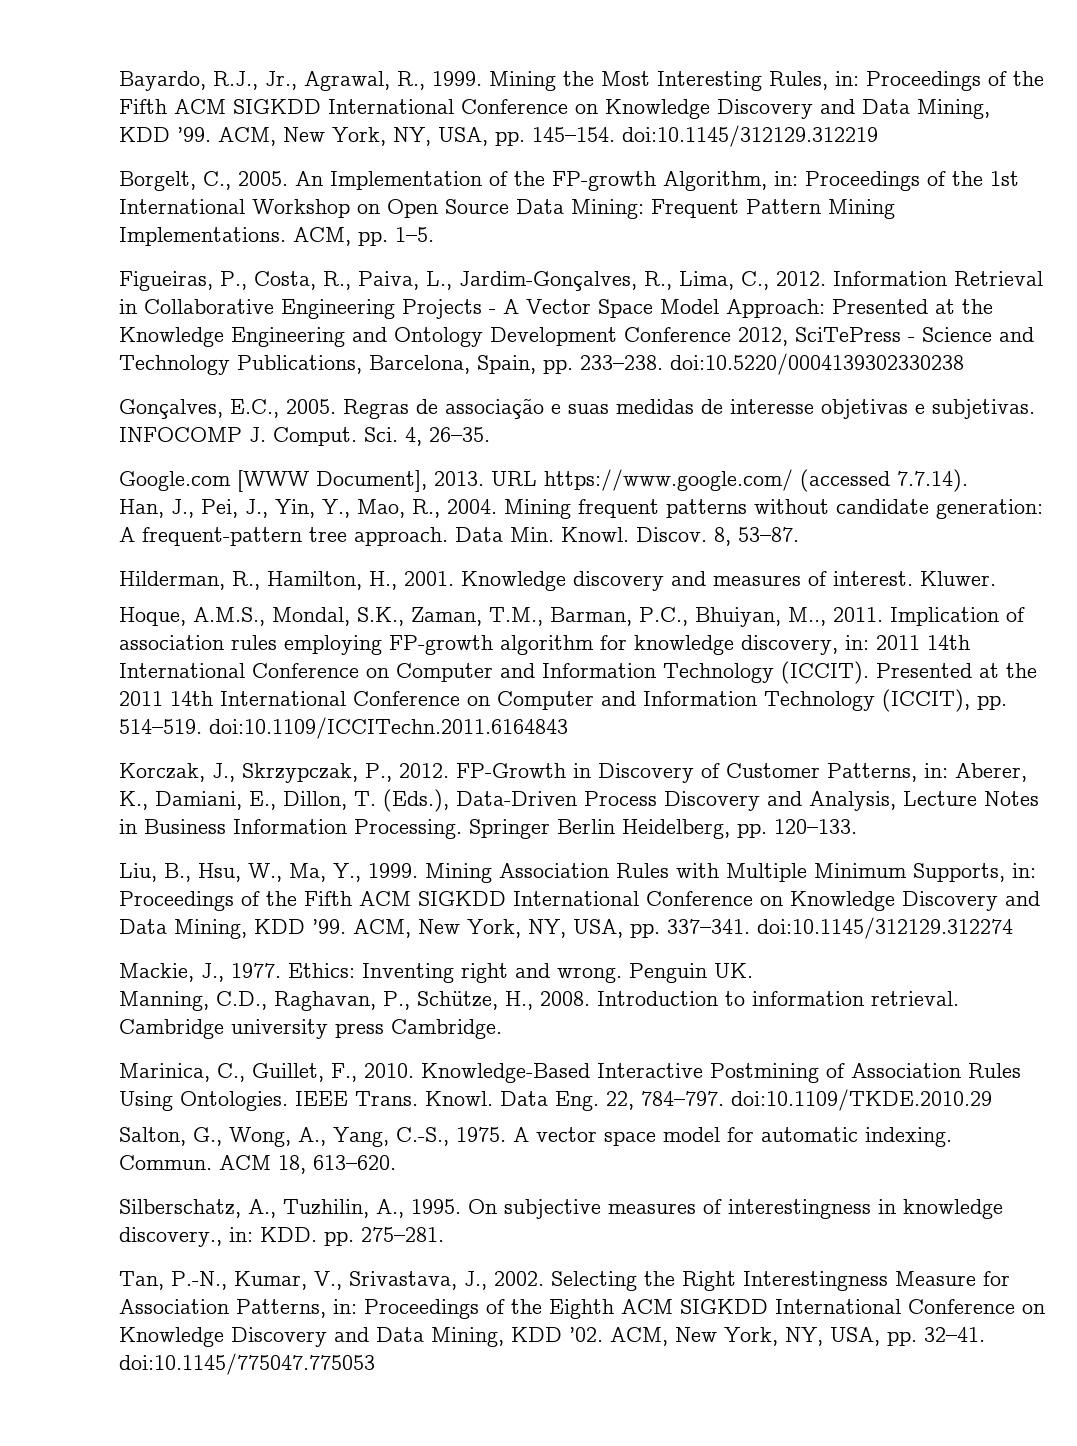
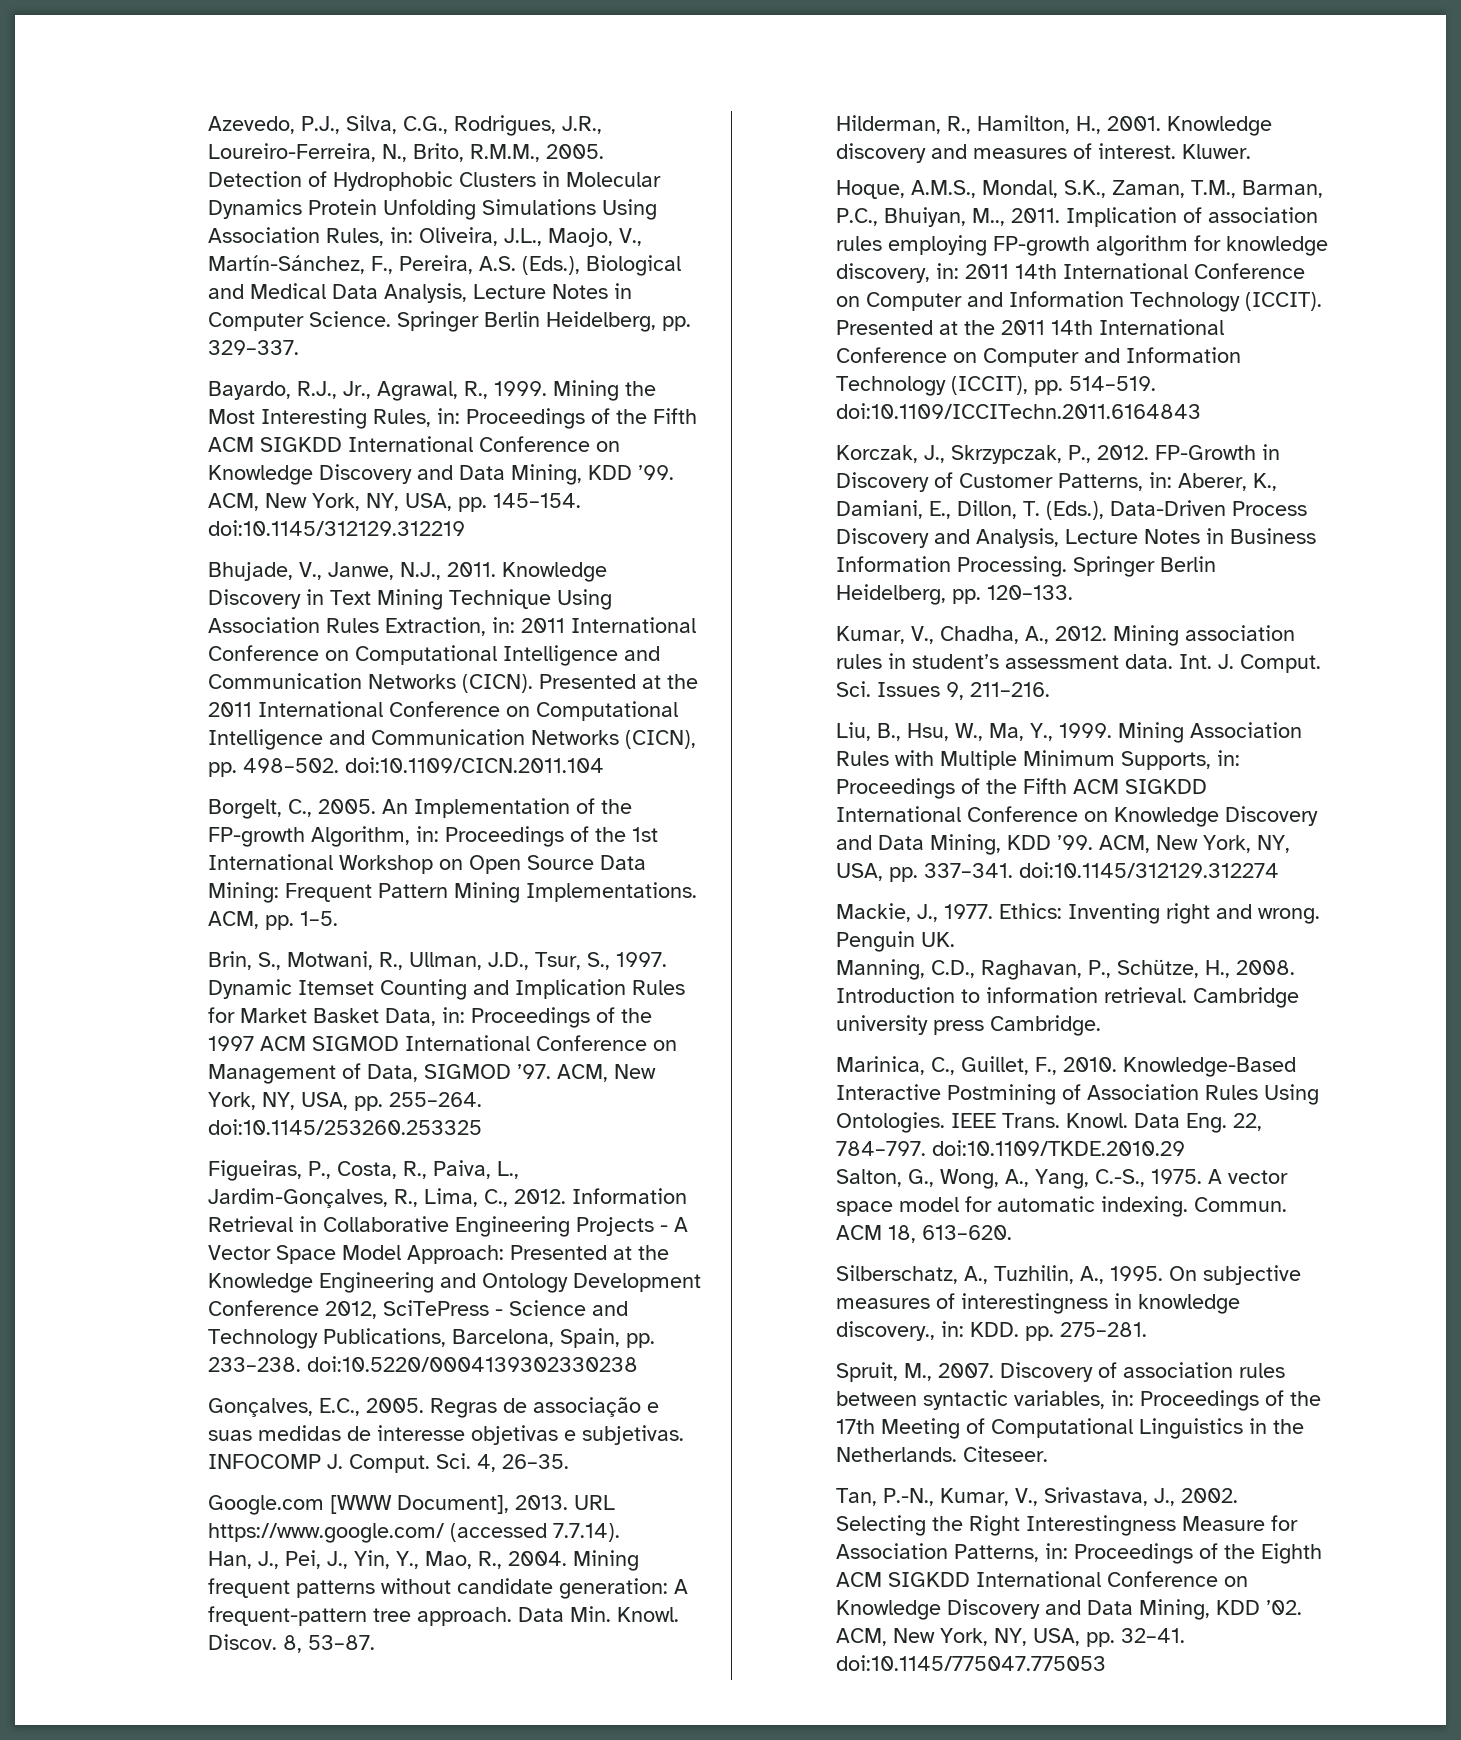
+ Azevedo, P.J., Silva, C.G., Rodrigues, J.R., Loureiro-Ferreira, N., Brito, R.M.M., 2005. Detection of Hydrophobic Clusters in Molecular Dynamics Protein Unfolding Simulations Using Association Rules, in: Oliveira, J.L., Maojo, V., Martín-Sánchez, F., Pereira, A.S. (Eds.), Biological and Medical Data Analysis, Lecture Notes in Computer Science. Springer Berlin Heidelberg, pp. 329–337.
+ Bhujade, V., Janwe, N.J., 2011. Knowledge Discovery in Text Mining Technique Using Association Rules Extraction, in: 2011 International Conference on Computational Intelligence and Communication Networks (CICN). Presented at the 2011 International Conference on Computational Intelligence and Communication Networks (CICN), pp. 498–502. doi:10.1109/CICN.2011.104
+ Brin, S., Motwani, R., Ullman, J.D., Tsur, S., 1997. Dynamic Itemset Counting and Implication Rules for Market Basket Data, in: Proceedings of the 1997 ACM SIGMOD International Conference on Management of Data, SIGMOD ’97. ACM, New York, NY, USA, pp. 255–264. doi:10.1145/253260.253325
+ Kumar, V., Chadha, A., 2012. Mining association rules in student’s assessment data. Int. J. Comput. Sci. Issues 9, 211–216.
+ Spruit, M., 2007. Discovery of association rules between syntactic variables, in: Proceedings of the 17th Meeting of Computational Linguistics in the Netherlands. Citeseer.

